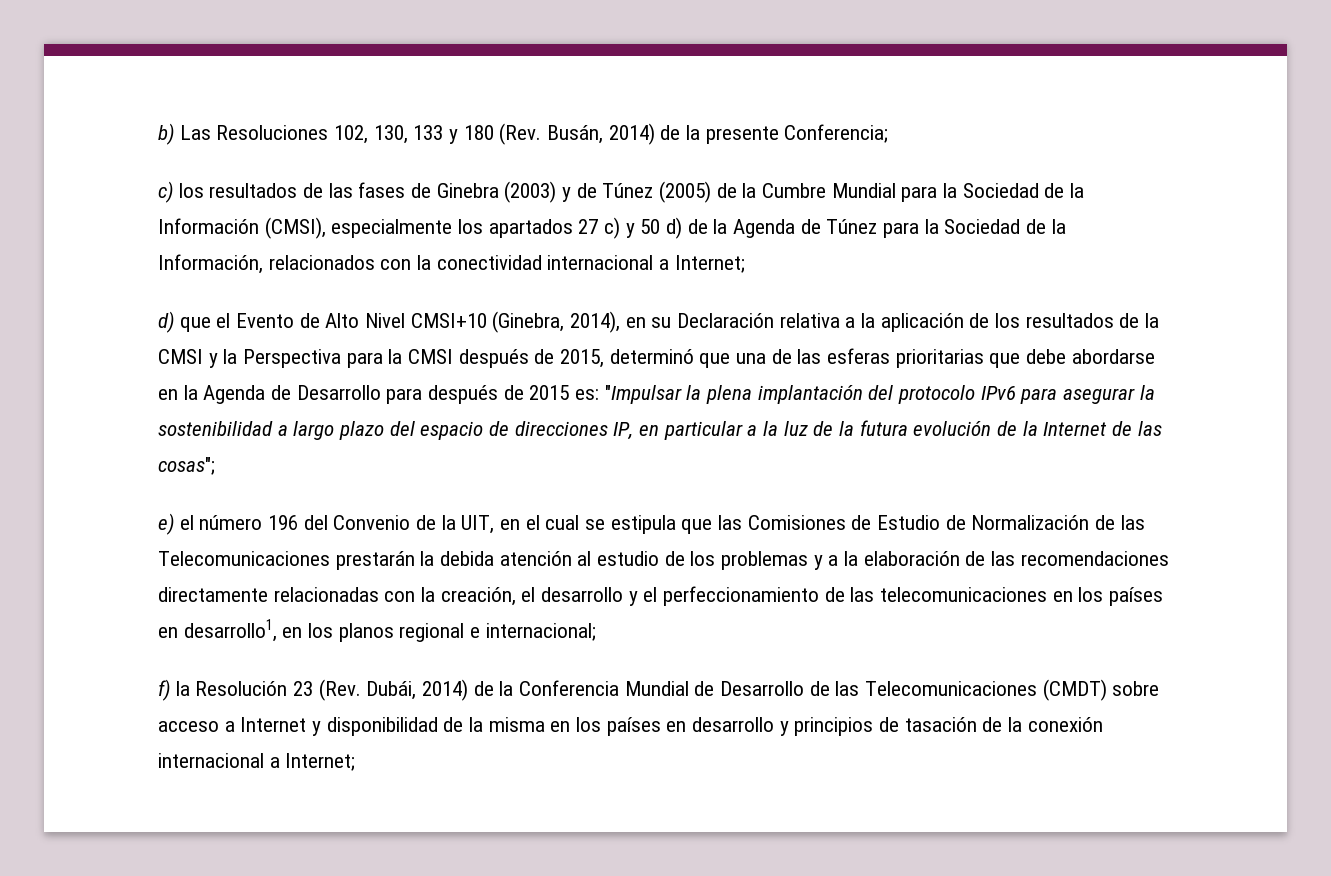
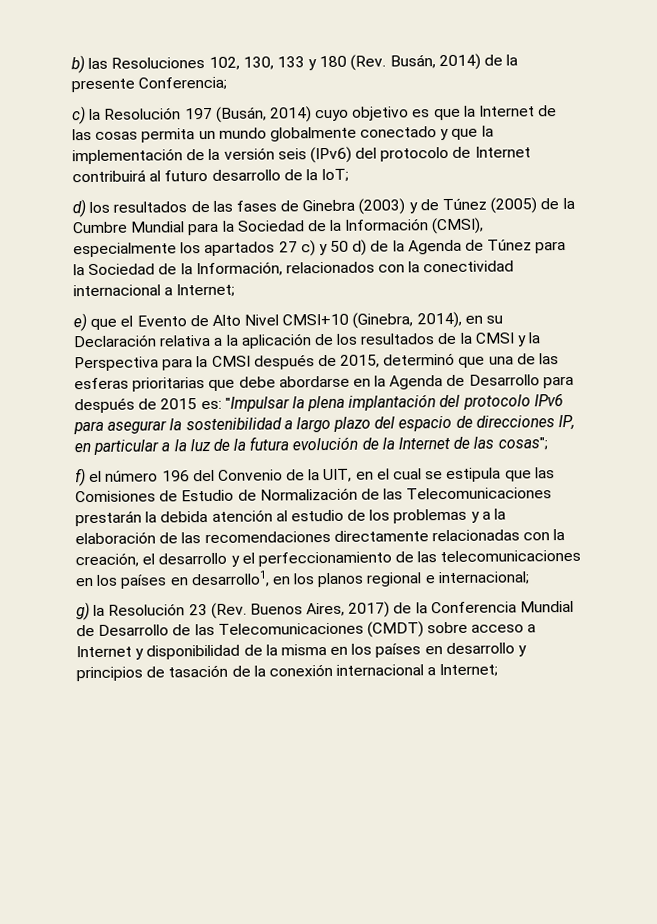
- b) Las Resoluciones 102, 130, 133 y 180 (Rev. Busán, 2014) de la presente Conferencia;
+ b) las Resoluciones 102, 130, 133 y 180 (Rev. Busán, 2014) de la presente Conferencia;
- c) los resultados de las fases de Ginebra (2003) y de Túnez (2005) de la Cumbre Mundial para la Sociedad de la Información (CMSI), especialmente los apartados 27 c) y 50 d) de la Agenda de Túnez para la Sociedad de la Información, relacionados con la conectividad internacional a Internet;
+ c) la Resolución 197 (Busán, 2014) cuyo objetivo es que la Internet de las cosas permita un mundo globalmente conectado y que la implementación de la versión seis (IPv6) del protocolo de Internet contribuirá al futuro desarrollo de la IoT;
+ d) los resultados de las fases de Ginebra (2003) y de Túnez (2005) de la Cumbre Mundial para la Sociedad de la Información (CMSI), especialmente los apartados 27 c) y 50 d) de la Agenda de Túnez para la Sociedad de la Información, relacionados con la conectividad internacional a Internet;
- d) que el Evento de Alto Nivel CMSI+10 (Ginebra, 2014), en su Declaración relativa a la aplicación de los resultados de la CMSI y la Perspectiva para la CMSI después de 2015, determinó que una de las esferas prioritarias que debe abordarse en la Agenda de Desarrollo para después de 2015 es:
+ e) que el Evento de Alto Nivel CMSI+10 (Ginebra, 2014), en su Declaración relativa a la aplicación de los resultados de la CMSI y la Perspectiva para la CMSI después de 2015, determinó que una de las esferas prioritarias que debe abordarse en la Agenda de Desarrollo para después de 2015 es:
- e) el número 196 del Convenio de la UIT, en el cual se estipula que las Comisiones de Estudio de Normalización de las Telecomunicaciones prestarán la debida atención al estudio de los problemas y a la elaboración de las recomendaciones directamente relacionadas con la creación, el desarrollo y el perfeccionamiento de las telecomunicaciones en los países en desarrollo1, en los planos regional e internacional;
+ f) el número 196 del Convenio de la UIT, en el cual se estipula que las Comisiones de Estudio de Normalización de las Telecomunicaciones prestarán la debida atención al estudio de los problemas y a la elaboración de las recomendaciones directamente relacionadas con la creación, el desarrollo y el perfeccionamiento de las telecomunicaciones en los países en desarrollo1, en los planos regional e internacional;
- f) la Resolución 23 (Rev. Dubái, 2014) de la Conferencia Mundial de Desarrollo de las Telecomunicaciones (CMDT) sobre acceso a Internet y disponibilidad de la misma en los países en desarrollo y principios de tasación de la conexión internacional a Internet;
+ g) la Resolución 23 (Rev. Buenos Aires, 2017) de la Conferencia Mundial de Desarrollo de las Telecomunicaciones (CMDT) sobre acceso a Internet y disponibilidad de la misma en los países en desarrollo y principios de tasación de la conexión internacional a Internet;

